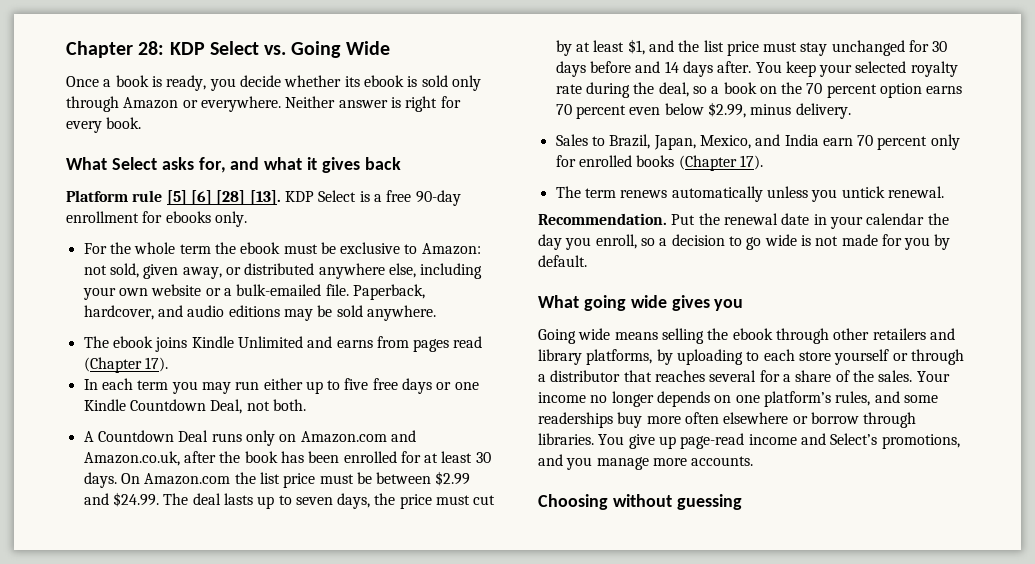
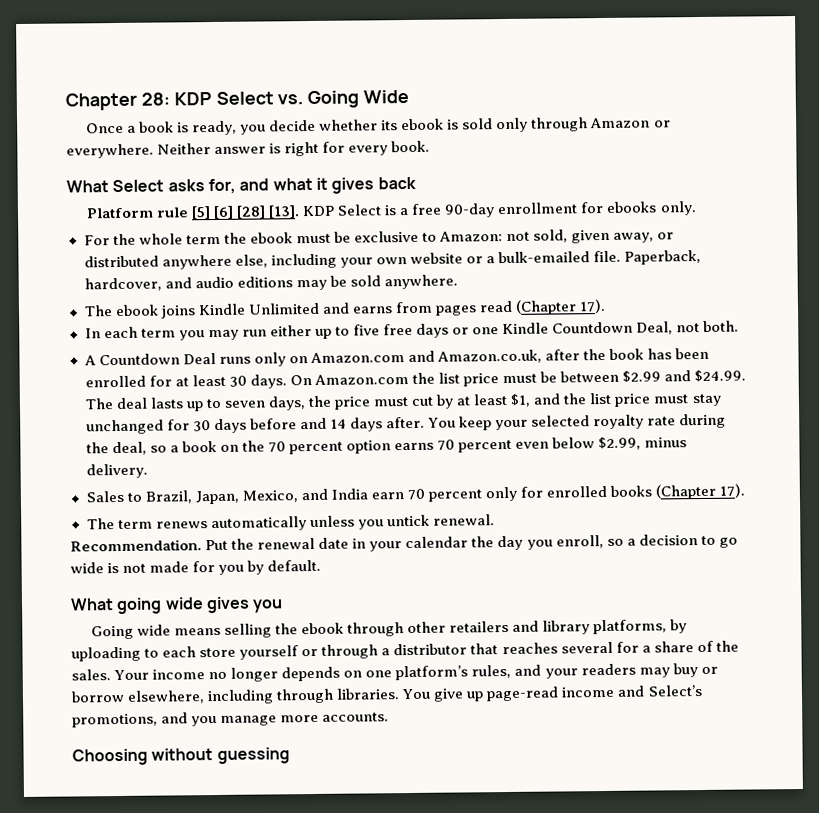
- Your income no longer depends on one platform’s rules, and some readerships buy more often elsewhere or borrow through libraries.
+ Your income no longer depends on one platform’s rules, and your readers may buy or borrow elsewhere, including through libraries.

